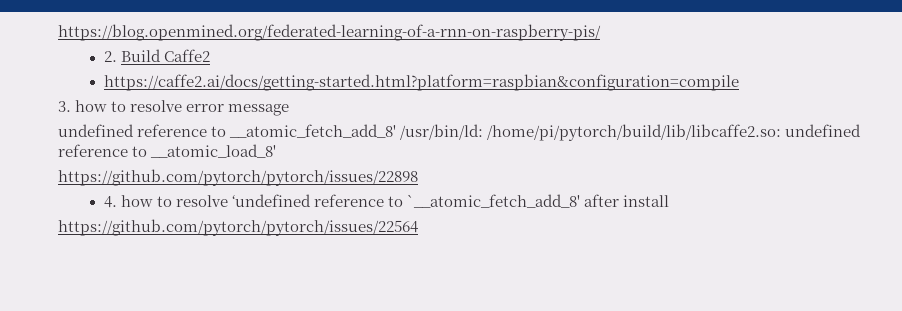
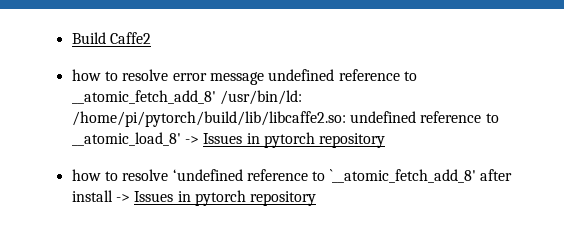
- https://blog.openmined.org/federated-learning-of-a-rnn-on-raspberry-pis/
- 2. Build Caffe2
+ Build Caffe2
- https://caffe2.ai/docs/getting-started.html?platform=raspbian&configuration=compile
- 3. how to resolve error message
- undefined reference to __atomic_fetch_add_8' /usr/bin/ld: /home/pi/pytorch/build/lib/libcaffe2.so: undefined reference to __atomic_load_8'
- https://github.com/pytorch/pytorch/issues/22898
- 4. how to resolve ‘undefined reference to `__atomic_fetch_add_8' after install
- https://github.com/pytorch/pytorch/issues/22564
+ how to resolve error message undefined reference to __atomic_fetch_add_8' /usr/bin/ld: /home/pi/pytorch/build/lib/libcaffe2.so: undefined reference to __atomic_load_8' -> Issues in pytorch repository
+ how to resolve ‘undefined reference to `__atomic_fetch_add_8' after install -> Issues in pytorch repository

